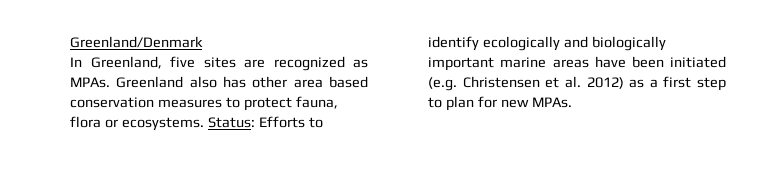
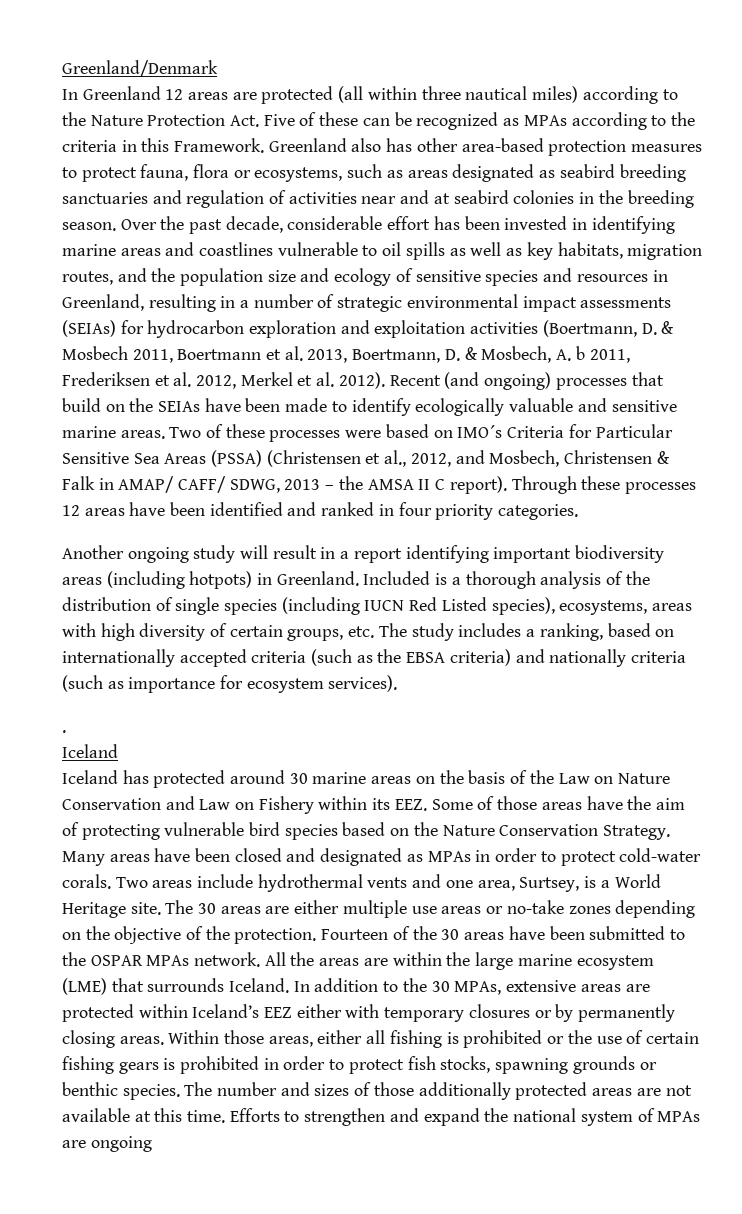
- In Greenland, five sites are recognized as MPAs.
+ In Greenland 12 areas are protected (all within three nautical miles) according to the Nature Protection Act. Five of these can be recognized as MPAs according to the criteria in this Framework.
- Greenland also has other area based conservation measures to protect fauna, flora or ecosystems. Status: Efforts to identify ecologically and biologically important marine areas have been initiated (e.g. Christensen et al. 2012) as a first step to plan for new MPAs.
+ Greenland also has other area-based protection measures to protect fauna, flora or ecosystems, such as areas designated as seabird breeding sanctuaries and regulation of activities near and at seabird colonies in the breeding season. Over the past decade, considerable effort has been invested in identifying marine areas and coastlines vulnerable to oil spills as well as key habitats, migration routes, and the population size and ecology of sensitive species and resources in Greenland, resulting in a number of strategic environmental impact assessments (SEIAs) for hydrocarbon exploration and exploitation activities (Boertmann, D. & Mosbech 2011, Boertmann et al. 2013, Boertmann, D. & Mosbech, A. b 2011, Frederiksen et al. 2012, Merkel et al. 2012). Recent (and ongoing) processes that build on the SEIAs have been made to identify ecologically valuable and sensitive marine areas. Two of these processes were based on IMO´s Criteria for Particular Sensitive Sea Areas (PSSA) (Christensen et al., 2012, and Mosbech, Christensen & Falk in AMAP/ CAFF/ SDWG, 2013 – the AMSA II C report). Through these processes 12 areas have been identified and ranked in four priority categories.
+ Another ongoing study will result in a report identifying important biodiversity areas (including hotpots) in Greenland. Included is a thorough analysis of the distribution of single species (including IUCN Red Listed species), ecosystems, areas with high diversity of certain groups, etc. The study includes a ranking, based on internationally accepted criteria (such as the EBSA criteria) and nationally criteria (such as importance for ecosystem services).
+ .
+ Iceland
+ Iceland has protected around 30 marine areas on the basis of the Law on Nature Conservation and Law on Fishery within its EEZ. Some of those areas have the aim of protecting vulnerable bird species based on the Nature Conservation Strategy. Many areas have been closed and designated as MPAs in order to protect cold-water corals. Two areas include hydrothermal vents and one area, Surtsey, is a World Heritage site. The 30 areas are either multiple use areas or no-take zones depending on the objective of the protection. Fourteen of the 30 areas have been submitted to the OSPAR MPAs network. All the areas are within the large marine ecosystem (LME) that surrounds Iceland. In addition to the 30 MPAs, extensive areas are protected within Iceland’s EEZ either with temporary closures or by permanently closing areas. Within those areas, either all fishing is prohibited or the use of certain fishing gears is prohibited in order to protect fish stocks, spawning grounds or benthic species. The number and sizes of those additionally protected areas are not available at this time. Efforts to strengthen and expand the national system of MPAs are ongoing

